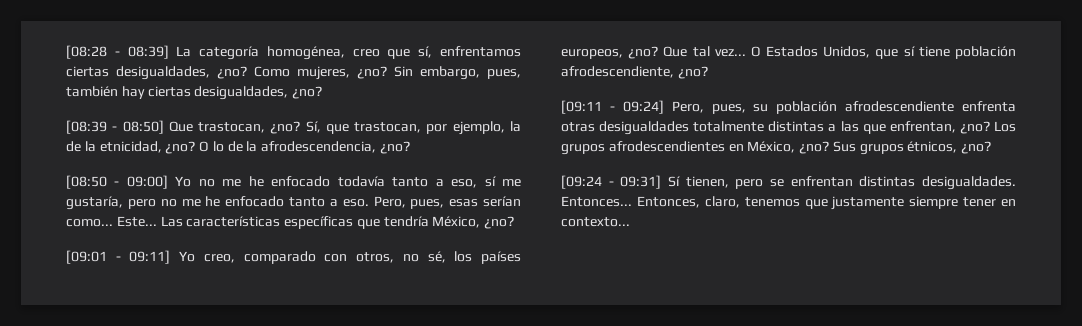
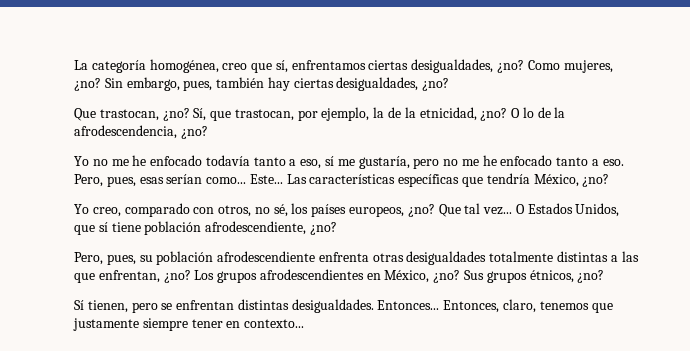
- [08:28 - 08:39] La categoría homogénea, creo que sí, enfrentamos ciertas desigualdades, ¿no?
+ La categoría homogénea, creo que sí, enfrentamos ciertas desigualdades, ¿no?
- [08:39 - 08:50] Que trastocan, ¿no?
+ Que trastocan, ¿no?
- [08:50 - 09:00] Yo no me he enfocado todavía tanto a eso, sí me gustaría, pero no me he enfocado tanto a eso.
+ Yo no me he enfocado todavía tanto a eso, sí me gustaría, pero no me he enfocado tanto a eso.
- [09:01 - 09:11] Yo creo, comparado con otros, no sé, los países europeos, ¿no?
+ Yo creo, comparado con otros, no sé, los países europeos, ¿no?
- [09:11 - 09:24] Pero, pues, su población afrodescendiente enfrenta otras desigualdades totalmente distintas a las que enfrentan, ¿no?
+ Pero, pues, su población afrodescendiente enfrenta otras desigualdades totalmente distintas a las que enfrentan, ¿no?
- [09:24 - 09:31] Sí tienen, pero se enfrentan distintas desigualdades.
+ Sí tienen, pero se enfrentan distintas desigualdades.

